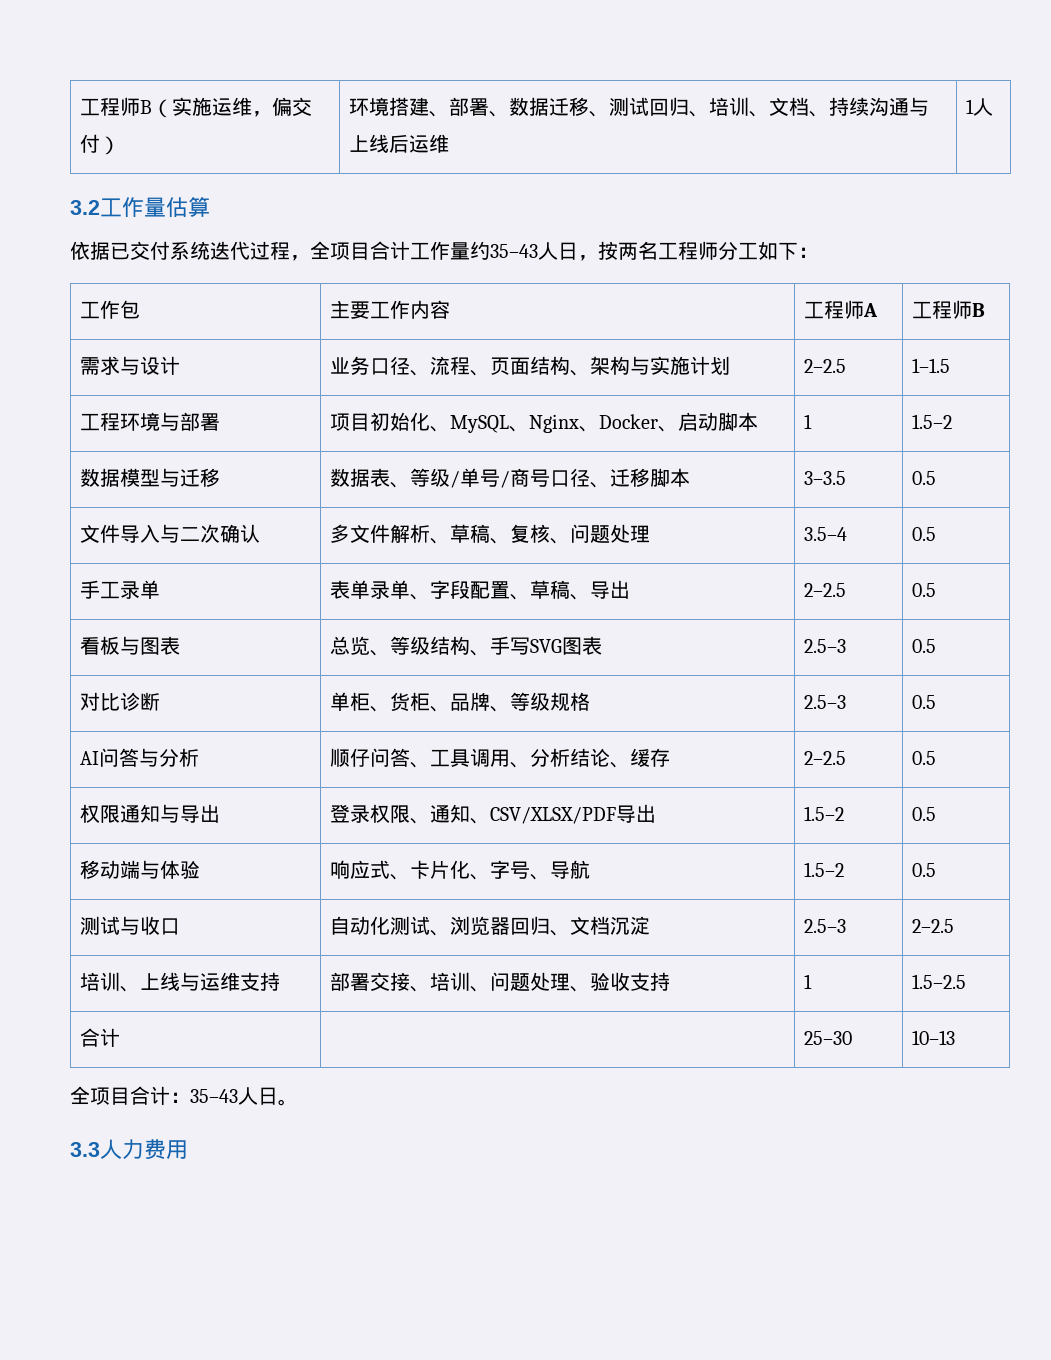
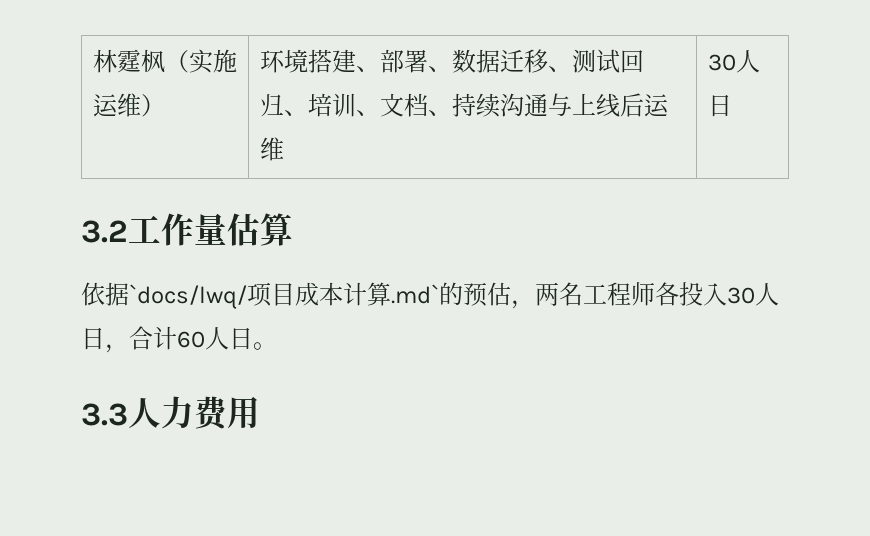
- 工程师B（实施运维，偏交付） | 环境搭建、部署、数据迁移、测试回归、培训、文档、持续沟通与上线后运维 | 1人
+ 林霆枫（实施运维） | 环境搭建、部署、数据迁移、测试回归、培训、文档、持续沟通与上线后运维 | 30人日
- 依据已交付系统迭代过程，全项目合计工作量约35–43人日，按两名工程师分工如下：
- 工作包 | 主要工作内容 | 工程师A | 工程师B
- 需求与设计 | 业务口径、流程、页面结构、架构与实施计划 | 2–2.5 | 1–1.5
- 工程环境与部署 | 项目初始化、MySQL、Nginx、Docker、启动脚本 | 1 | 1.5–2
- 数据模型与迁移 | 数据表、等级/单号/商号口径、迁移脚本 | 3–3.5 | 0.5
- 文件导入与二次确认 | 多文件解析、草稿、复核、问题处理 | 3.5–4 | 0.5
- 手工录单 | 表单录单、字段配置、草稿、导出 | 2–2.5 | 0.5
- 看板与图表 | 总览、等级结构、手写SVG图表 | 2.5–3 | 0.5
- 对比诊断 | 单柜、货柜、品牌、等级规格 | 2.5–3 | 0.5
- AI问答与分析 | 顺仔问答、工具调用、分析结论、缓存 | 2–2.5 | 0.5
- 权限通知与导出 | 登录权限、通知、CSV/XLSX/PDF导出 | 1.5–2 | 0.5
- 移动端与体验 | 响应式、卡片化、字号、导航 | 1.5–2 | 0.5
- 测试与收口 | 自动化测试、浏览器回归、文档沉淀 | 2.5–3 | 2–2.5
- 培训、上线与运维支持 | 部署交接、培训、问题处理、验收支持 | 1 | 1.5–2.5
- 合计 | | 25–30 | 10–13
- 全项目合计：35–43人日。
+ 依据`docs/lwq/项目成本计算.md`的预估，两名工程师各投入30人日，合计60人日。

